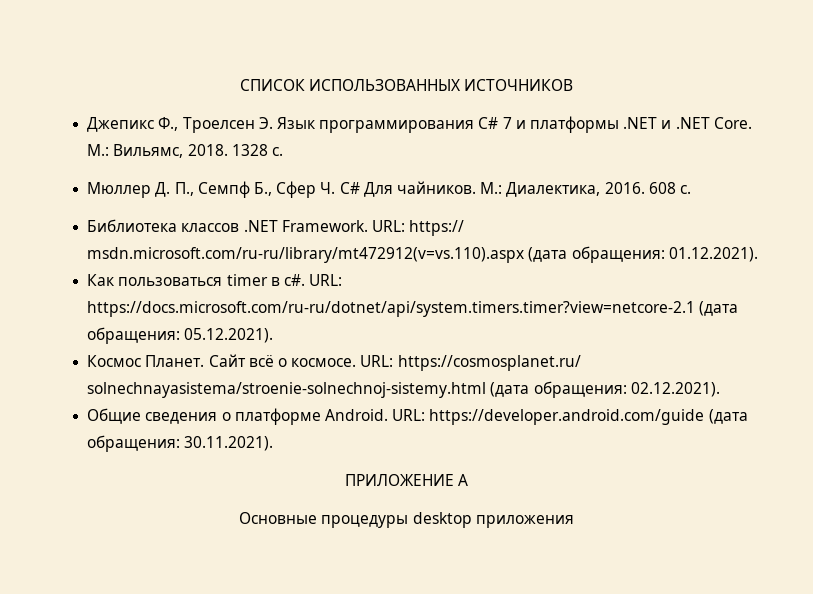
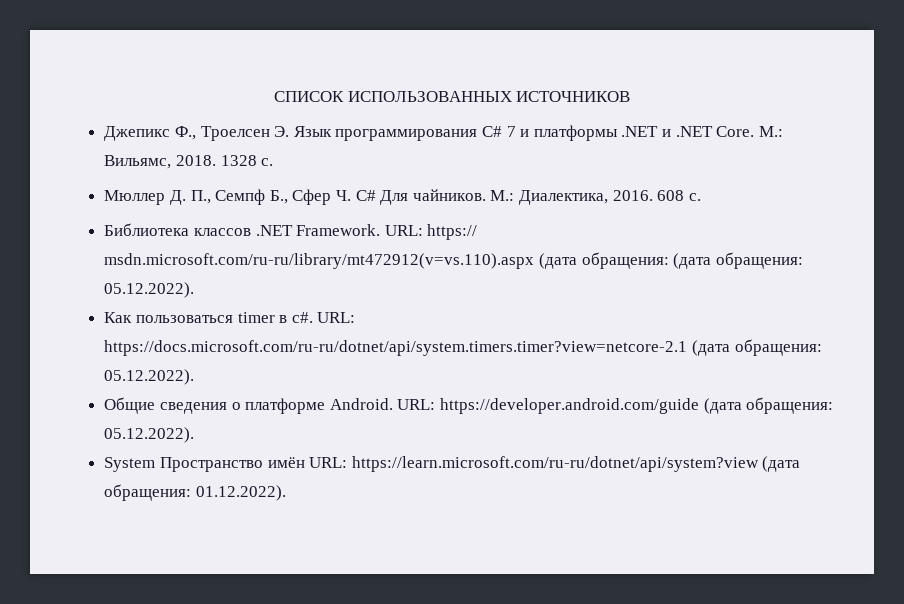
- URL: https:// msdn.microsoft.com/ru-ru/library/mt472912(v=vs.110).aspx (дата обращения: 01.12.2021).
+ URL: https:// msdn.microsoft.com/ru-ru/library/mt472912(v=vs.110).aspx (дата обращения: (дата обращения: 05.12.2022).
- URL: https://docs.microsoft.com/ru-ru/dotnet/api/system.timers.timer?view=netcore-2.1 (дата обращения: 05.12.2021).
- Космос Планет. Сайт всё о космосе. URL: https://cosmosplanet.ru/ solnechnayasistema/stroenie-solnechnoj-sistemy.html (дата обращения: 02.12.2021).
+ URL: https://docs.microsoft.com/ru-ru/dotnet/api/system.timers.timer?view=netcore-2.1 (дата обращения: 05.12.2022).
- URL: https://developer.android.com/guide (дата обращения: 30.11.2021).
- ПРИЛОЖЕНИЕ А
- Основные процедуры desktop приложения
+ URL: https://developer.android.com/guide (дата обращения: 05.12.2022).
+ System Пространство имён URL: https://learn.microsoft.com/ru-ru/dotnet/api/system?view (дата обращения: 01.12.2022).

